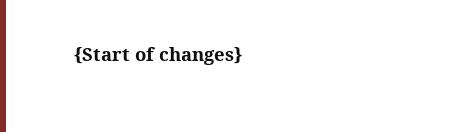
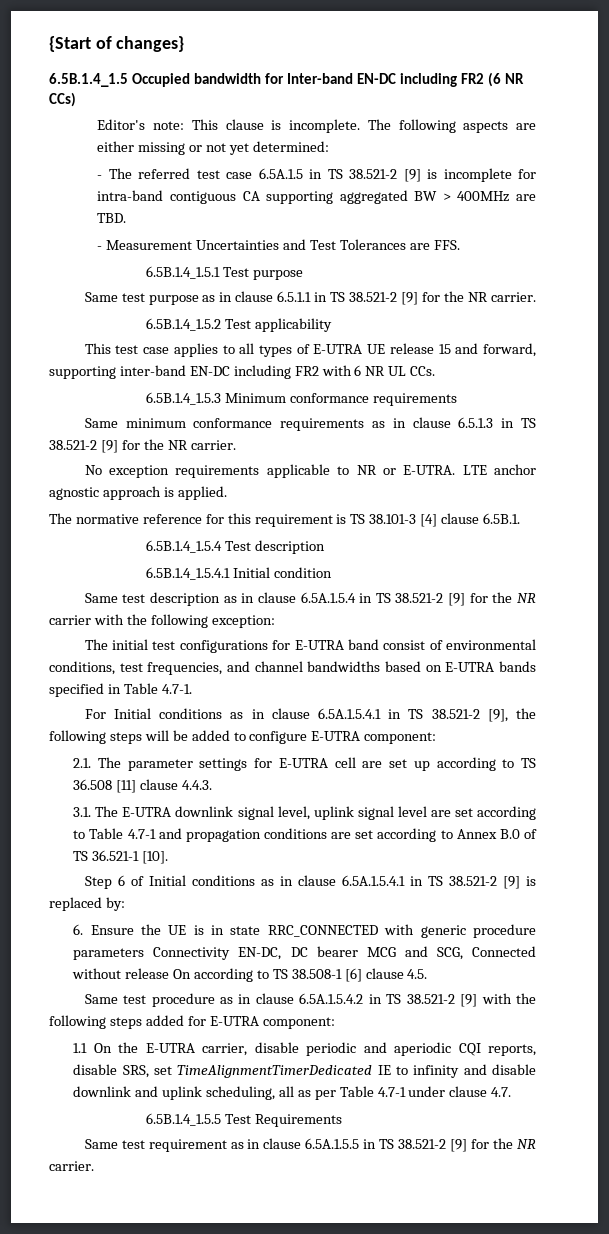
+ 6.5B.1.4_1.5 Occupied bandwidth for Inter-band EN-DC including FR2 (6 NR CCs)
+ Editor's note: This clause is incomplete. The following aspects are either missing or not yet determined:
+ - The referred test case 6.5A.1.5 in TS 38.521-2 [9] is incomplete for intra-band contiguous CA supporting aggregated BW > 400MHz are TBD.
+ - Measurement Uncertainties and Test Tolerances are FFS.
+ 6.5B.1.4_1.5.1 Test purpose
+ Same test purpose as in clause 6.5.1.1 in TS 38.521-2 [9] for the NR carrier.
+ 6.5B.1.4_1.5.2 Test applicability
+ This test case applies to all types of E-UTRA UE release 15 and forward, supporting inter-band EN-DC including FR2 with 6 NR UL CCs.
+ 6.5B.1.4_1.5.3 Minimum conformance requirements
+ Same minimum conformance requirements as in clause 6.5.1.3 in TS 38.521-2 [9] for the NR carrier.
+ No exception requirements applicable to NR or E-UTRA. LTE anchor agnostic approach is applied.
+ The normative reference for this requirement is TS 38.101-3 [4] clause 6.5B.1.
+ 6.5B.1.4_1.5.4 Test description
+ 6.5B.1.4_1.5.4.1 Initial condition
+ Same test description as in clause 6.5A.1.5.4 in TS 38.521-2 [9] for the NR carrier with the following exception:
+ The initial test configurations for E-UTRA band consist of environmental conditions, test frequencies, and channel bandwidths based on E-UTRA bands specified in Table 4.7-1.
+ For Initial conditions as in clause 6.5A.1.5.4.1 in TS 38.521-2 [9], the following steps will be added to configure E-UTRA component:
+ 2.1. The parameter settings for E-UTRA cell are set up according to TS 36.508 [11] clause 4.4.3.
+ 3.1. The E-UTRA downlink signal level, uplink signal level are set according to Table 4.7-1 and propagation conditions are set according to Annex B.0 of TS 36.521-1 [10].
+ Step 6 of Initial conditions as in clause 6.5A.1.5.4.1 in TS 38.521-2 [9] is replaced by:
+ 6. Ensure the UE is in state RRC_CONNECTED with generic procedure parameters Connectivity EN-DC, DC bearer MCG and SCG, Connected without release On according to TS 38.508-1 [6] clause 4.5.
+ Same test procedure as in clause 6.5A.1.5.4.2 in TS 38.521-2 [9] with the following steps added for E-UTRA component:
+ 1.1 On the E-UTRA carrier, disable periodic and aperiodic CQI reports, disable SRS, set TimeAlignmentTimerDedicated IE to infinity and disable downlink and uplink scheduling, all as per Table 4.7-1 under clause 4.7.
+ 6.5B.1.4_1.5.5 Test Requirements
+ Same test requirement as in clause 6.5A.1.5.5 in TS 38.521-2 [9] for the NR carrier.

